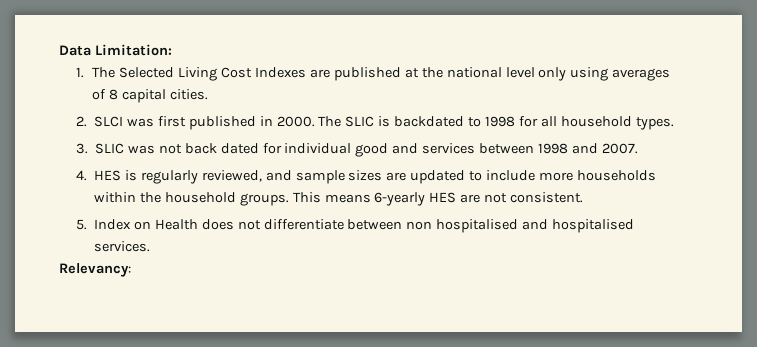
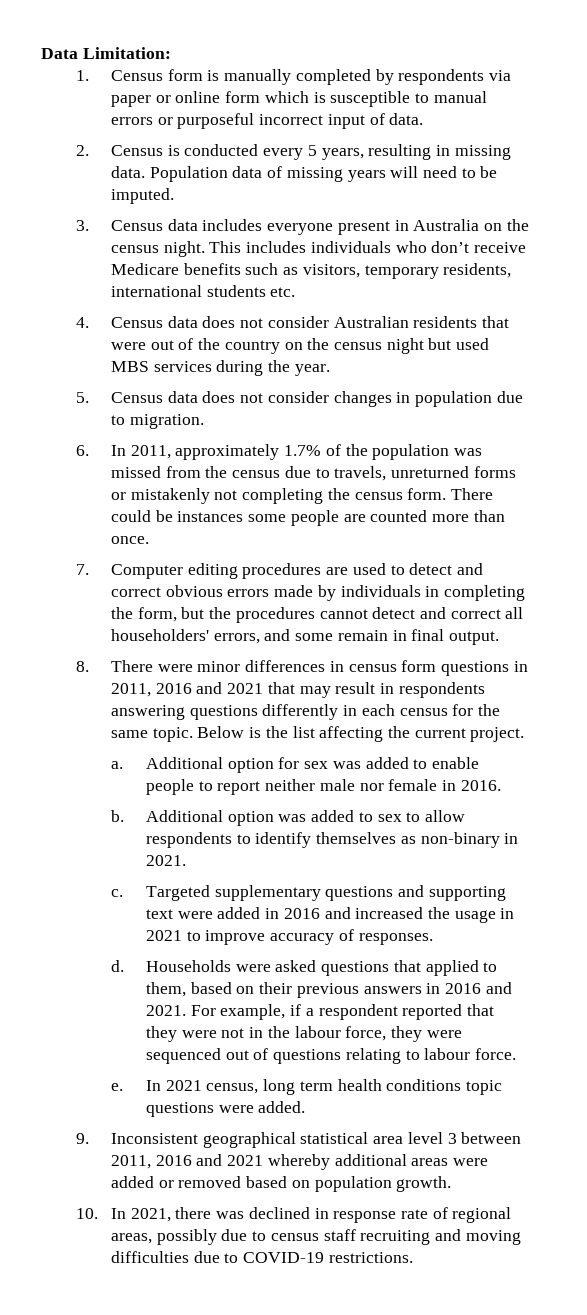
- 1. The Selected Living Cost Indexes are published at the national level only using averages of 8 capital cities.
- 2. SLCI was first published in 2000. The SLIC is backdated to 1998 for all household types.
- 3. SLIC was not back dated for individual good and services between 1998 and 2007.
- 4. HES is regularly reviewed, and sample sizes are updated to include more households within the household groups. This means 6-yearly HES are not consistent.
- 5. Index on Health does not differentiate between non hospitalised and hospitalised services.
- Relevancy:
+ 1. Census form is manually completed by respondents via paper or online form which is susceptible to manual errors or purposeful incorrect input of data.
+ 2. Census is conducted every 5 years, resulting in missing data. Population data of missing years will need to be imputed.
+ 3. Census data includes everyone present in Australia on the census night. This includes individuals who don’t receive Medicare benefits such as visitors, temporary residents, international students etc.
+ 4. Census data does not consider Australian residents that were out of the country on the census night but used MBS services during the year.
+ 5. Census data does not consider changes in population due to migration.
+ 6. In 2011, approximately 1.7% of the population was missed from the census due to travels, unreturned forms or mistakenly not completing the census form. There could be instances some people are counted more than once.
+ 7. Computer editing procedures are used to detect and correct obvious errors made by individuals in completing the form, but the procedures cannot detect and correct all householders' errors, and some remain in final output.
+ 8. There were minor differences in census form questions in 2011, 2016 and 2021 that may result in respondents answering questions differently in each census for the same topic. Below is the list affecting the current project.
+ a. Additional option for sex was added to enable people to report neither male nor female in 2016.
+ b. Additional option was added to sex to allow respondents to identify themselves as non-binary in 2021.
+ c. Targeted supplementary questions and supporting text were added in 2016 and increased the usage in 2021 to improve accuracy of responses.
+ d. Households were asked questions that applied to them, based on their previous answers in 2016 and 2021. For example, if a respondent reported that they were not in the labour force, they were sequenced out of questions relating to labour force.
+ e. In 2021 census, long term health conditions topic questions were added.
+ 9. Inconsistent geographical statistical area level 3 between 2011, 2016 and 2021 whereby additional areas were added or removed based on population growth.
+ 10. In 2021, there was declined in response rate of regional areas, possibly due to census staff recruiting and moving difficulties due to COVID-19 restrictions.

